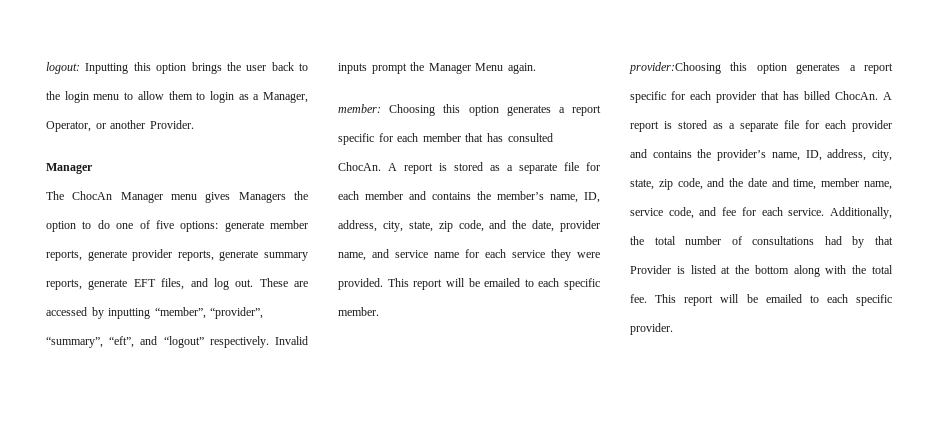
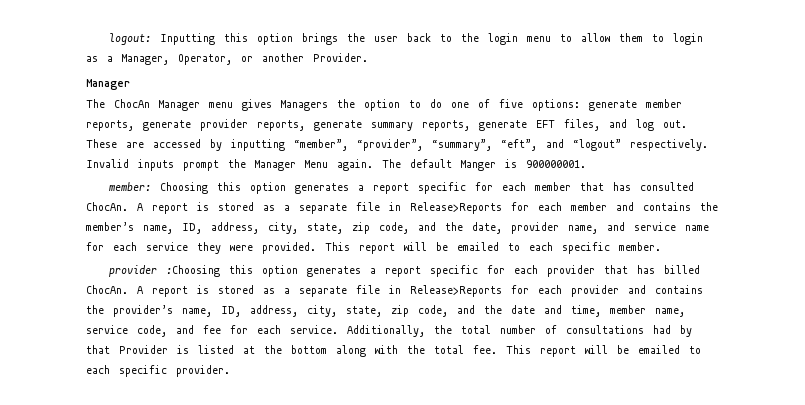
+ The default Manger is 900000001.
- A report is stored as a separate file for each member and contains the member’s name, ID, address, city, state, zip code, and the date, provider name, and service name for each service they were provided.
+ A report is stored as a separate file in Release>Reports for each member and contains the member’s name, ID, address, city, state, zip code, and the date, provider name, and service name for each service they were provided.
- provider:Choosing this option generates a report specific for each provider that has billed ChocAn.
+ provider :Choosing this option generates a report specific for each provider that has billed ChocAn.
- A report is stored as a separate file for each provider and contains the provider’s name, ID, address, city, state, zip code, and the date and time, member name, service code, and fee for each service.
+ A report is stored as a separate file in Release>Reports for each provider and contains the provider’s name, ID, address, city, state, zip code, and the date and time, member name, service code, and fee for each service.

